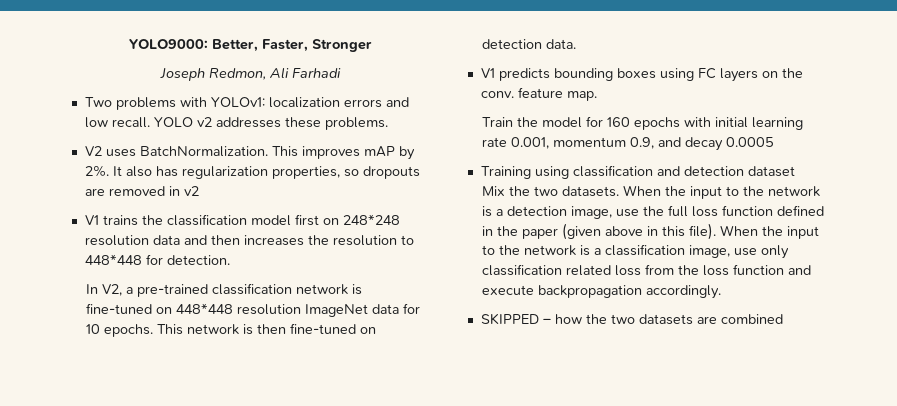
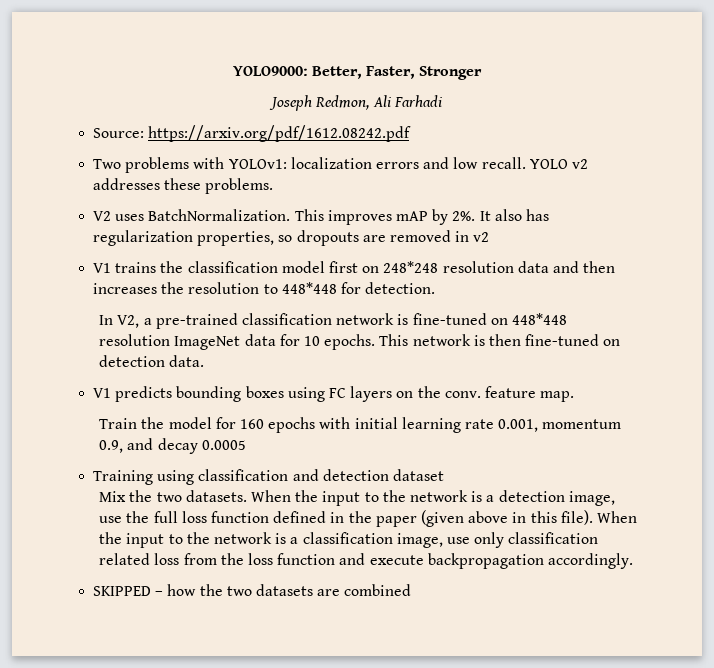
+ Source: https://arxiv.org/pdf/1612.08242.pdf

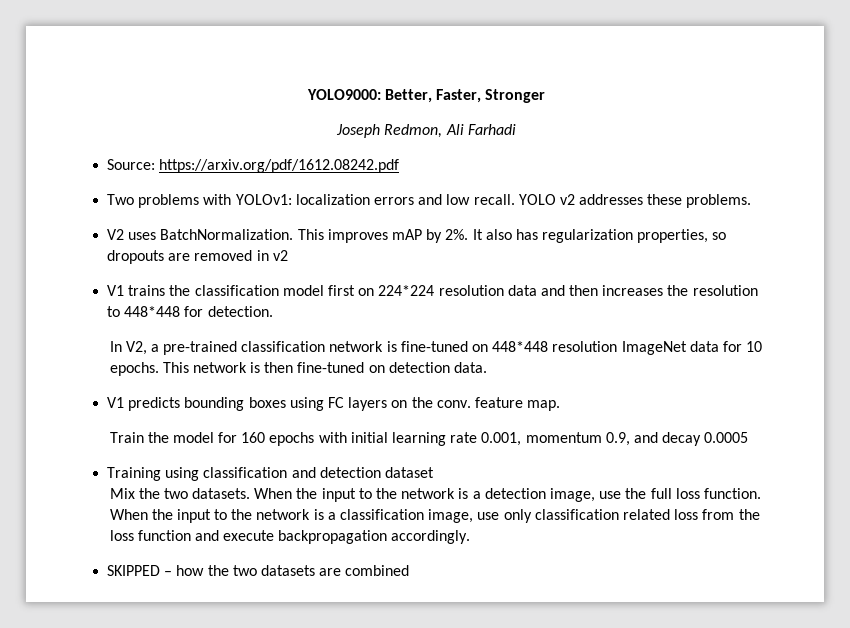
- V1 trains the classification model first on 248*248 resolution data and then increases the resolution to 448*448 for detection.
+ V1 trains the classification model first on 224*224 resolution data and then increases the resolution to 448*448 for detection.
- When the input to the network is a detection image, use the full loss function defined in the paper (given above in this file).
+ When the input to the network is a detection image, use the full loss function.

